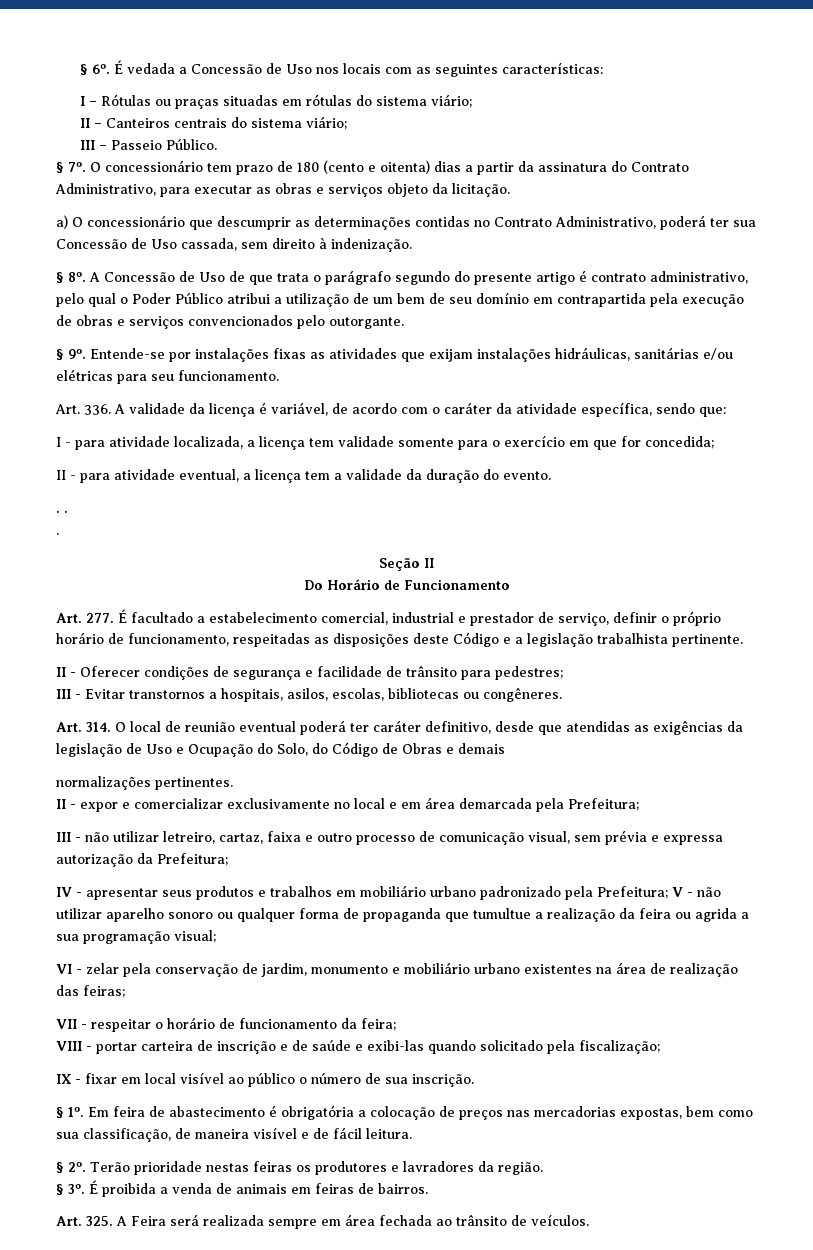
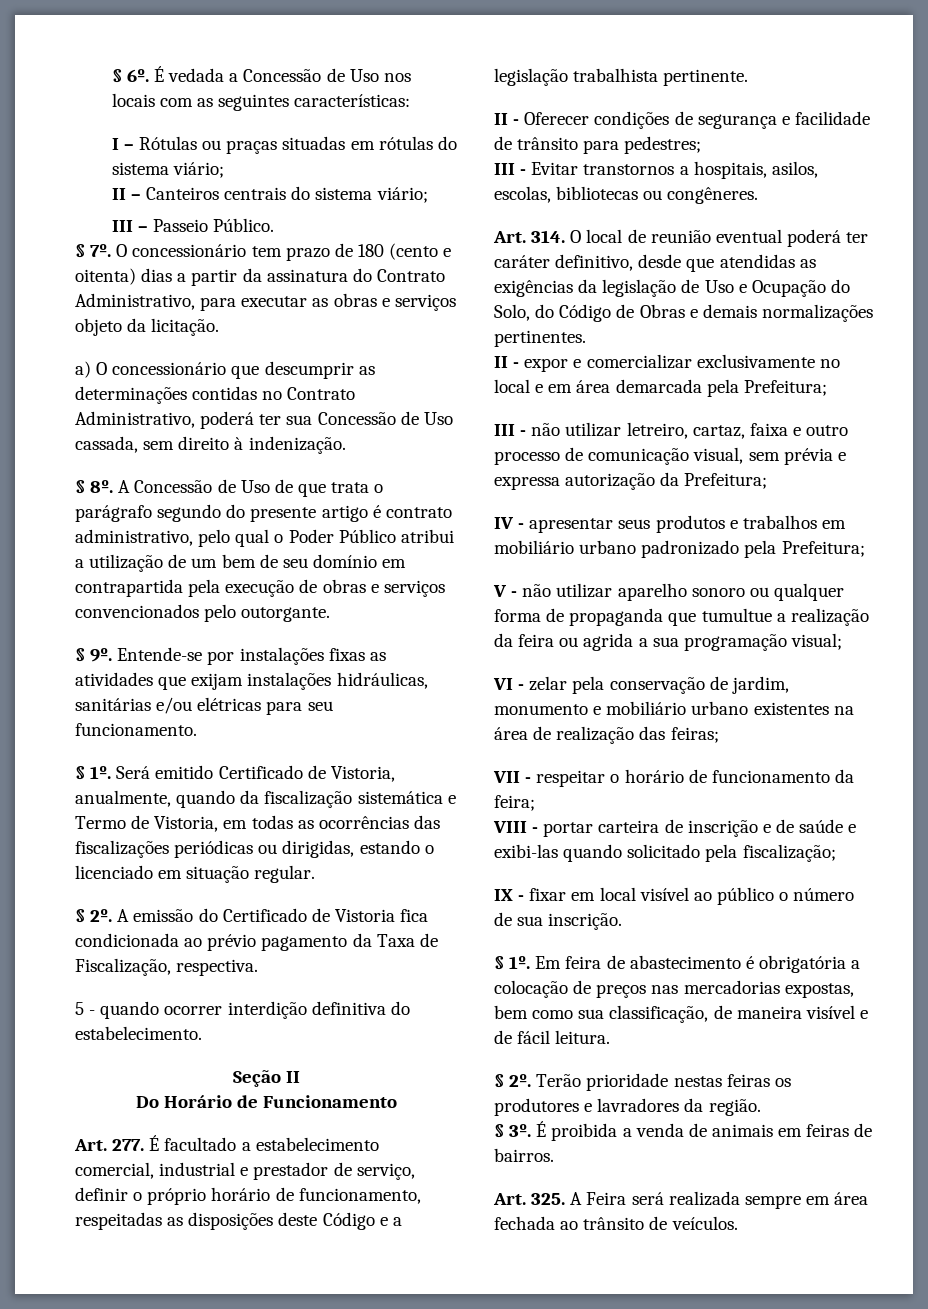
- Art. 336. A validade da licença é variável, de acordo com o caráter da atividade específica, sendo que:
- I - para atividade localizada, a licença tem validade somente para o exercício em que for concedida;
- II - para atividade eventual, a licença tem a validade da duração do evento.
- . .
- .
+ § 1º. Será emitido Certificado de Vistoria, anualmente, quando da fiscalização sistemática e Termo de Vistoria, em todas as ocorrências das fiscalizações periódicas ou dirigidas, estando o licenciado em situação regular.
+ § 2º. A emissão do Certificado de Vistoria fica condicionada ao prévio pagamento da Taxa de Fiscalização, respectiva.
+ 5 - quando ocorrer interdição definitiva do estabelecimento.
- Art. 314. O local de reunião eventual poderá ter caráter definitivo, desde que atendidas as exigências da legislação de Uso e Ocupação do Solo, do Código de Obras e demais
- normalizações pertinentes.
+ Art. 314. O local de reunião eventual poderá ter caráter definitivo, desde que atendidas as exigências da legislação de Uso e Ocupação do Solo, do Código de Obras e demais normalizações pertinentes.
- IV - apresentar seus produtos e trabalhos em mobiliário urbano padronizado pela Prefeitura; V - não utilizar aparelho sonoro ou qualquer forma de propaganda que tumultue a realização da feira ou agrida a sua programação visual;
+ IV - apresentar seus produtos e trabalhos em mobiliário urbano padronizado pela Prefeitura;
+ V - não utilizar aparelho sonoro ou qualquer forma de propaganda que tumultue a realização da feira ou agrida a sua programação visual;

